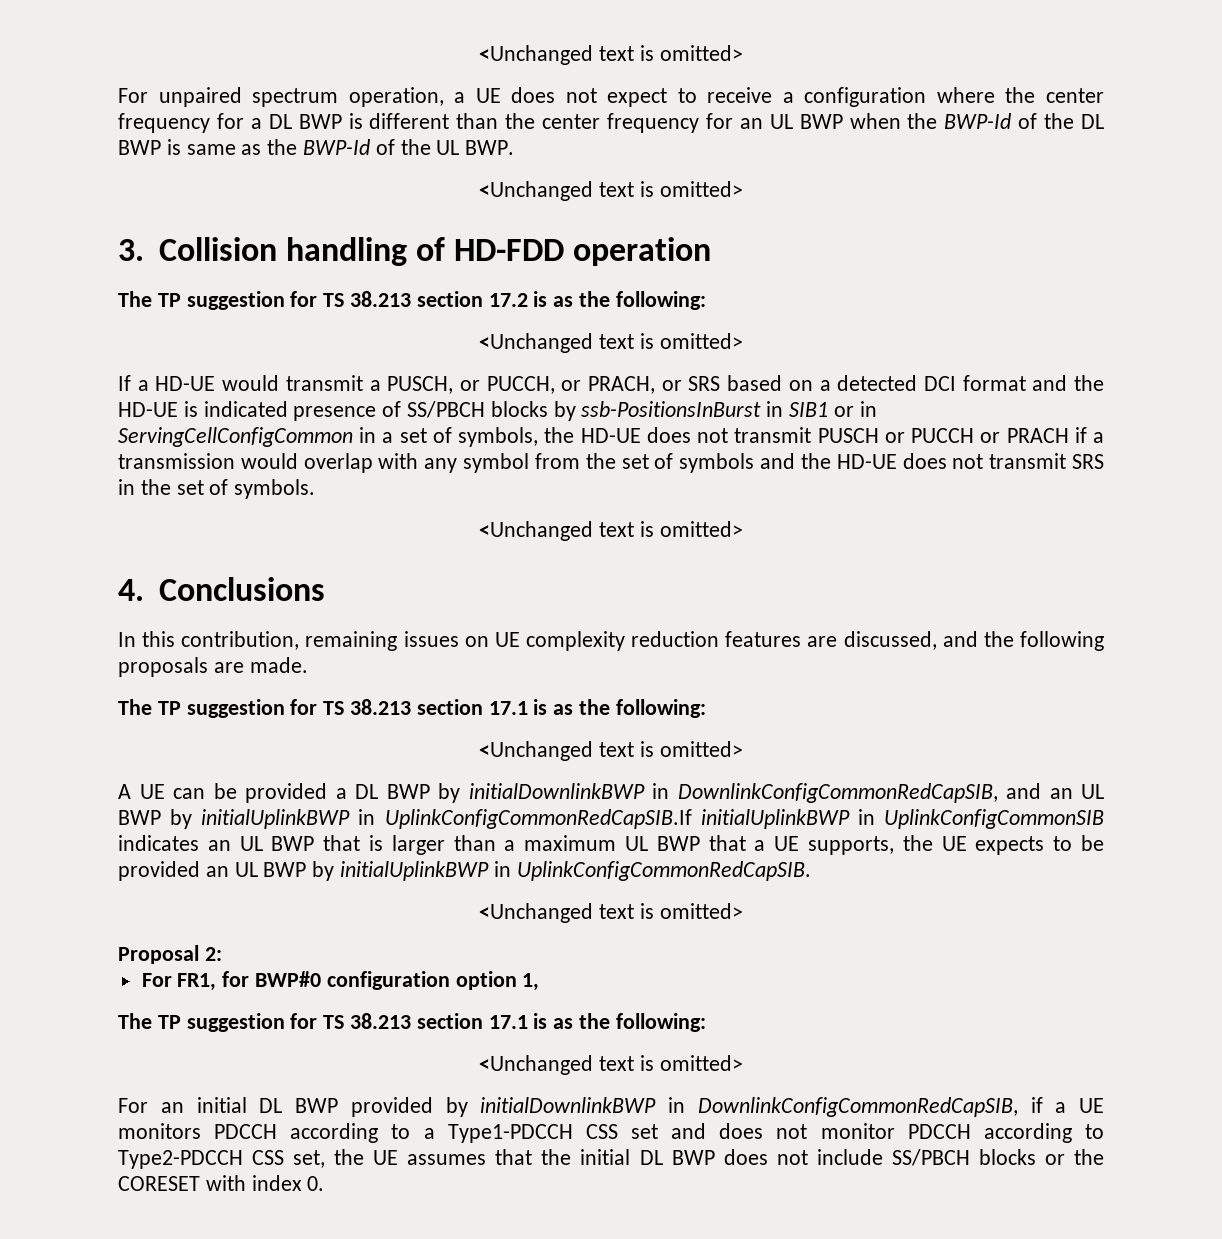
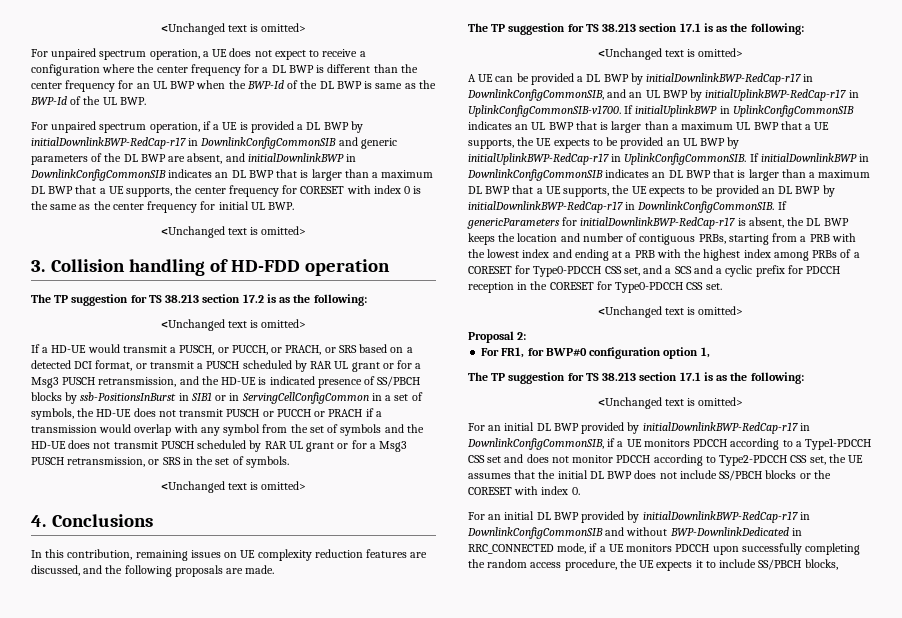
+ For unpaired spectrum operation, if a UE is provided a DL BWP by initialDownlinkBWP-RedCap-r17 in DownlinkConfigCommonSIB and generic parameters of the DL BWP are absent, and initialDownlinkBWP in DownlinkConfigCommonSIB indicates an DL BWP that is larger than a maximum DL BWP that a UE supports, the center frequency for CORESET with index 0 is the same as the center frequency for initial UL BWP.
- If a HD-UE would transmit a PUSCH, or PUCCH, or PRACH, or SRS based on a detected DCI format and the HD-UE is indicated presence of SS/PBCH blocks by ssb-PositionsInBurst in SIB1 or in ServingCellConfigCommon in a set of symbols, the HD-UE does not transmit PUSCH or PUCCH or PRACH if a transmission would overlap with any symbol from the set of symbols and the HD-UE does not transmit SRS in the set of symbols.
+ If a HD-UE would transmit a PUSCH, or PUCCH, or PRACH, or SRS based on a detected DCI format, or transmit a PUSCH scheduled by RAR UL grant or for a Msg3 PUSCH retransmission, and the HD-UE is indicated presence of SS/PBCH blocks by ssb-PositionsInBurst in SIB1 or in ServingCellConfigCommon in a set of symbols, the HD-UE does not transmit PUSCH or PUCCH or PRACH if a transmission would overlap with any symbol from the set of symbols and the HD-UE does not transmit PUSCH scheduled by RAR UL grant or for a Msg3 PUSCH retransmission, or SRS in the set of symbols.
- A UE can be provided a DL BWP by initialDownlinkBWP in DownlinkConfigCommonRedCapSIB, and an UL BWP by initialUplinkBWP in UplinkConfigCommonRedCapSIB.If initialUplinkBWP in UplinkConfigCommonSIB indicates an UL BWP that is larger than a maximum UL BWP that a UE supports, the UE expects to be provided an UL BWP by initialUplinkBWP in UplinkConfigCommonRedCapSIB.
+ A UE can be provided a DL BWP by initialDownlinkBWP-RedCap-r17 in DownlinkConfigCommonSIB, and an UL BWP by initialUplinkBWP-RedCap-r17 in UplinkConfigCommonSIB-v1700. If initialUplinkBWP in UplinkConfigCommonSIB indicates an UL BWP that is larger than a maximum UL BWP that a UE supports, the UE expects to be provided an UL BWP by initialUplinkBWP-RedCap-r17 in UplinkConfigCommonSIB. If initialDownlinkBWP in DownlinkConfigCommonSIB indicates an DL BWP that is larger than a maximum DL BWP that a UE supports, the UE expects to be provided an DL BWP by initialDownlinkBWP-RedCap-r17 in DownlinkConfigCommonSIB. If genericParameters for initialDownlinkBWP-RedCap-r17 is absent, the DL BWP keeps the location and number of contiguous PRBs, starting from a PRB with the lowest index and ending at a PRB with the highest index among PRBs of a CORESET for Type0-PDCCH CSS set, and a SCS and a cyclic prefix for PDCCH reception in the CORESET for Type0-PDCCH CSS set.
- For an initial DL BWP provided by initialDownlinkBWP in DownlinkConfigCommonRedCapSIB, if a UE monitors PDCCH according to a Type1-PDCCH CSS set and does not monitor PDCCH according to Type2-PDCCH CSS set, the UE assumes that the initial DL BWP does not include SS/PBCH blocks or the CORESET with index 0.
+ For an initial DL BWP provided by initialDownlinkBWP-RedCap-r17 in DownlinkConfigCommonSIB, if a UE monitors PDCCH according to a Type1-PDCCH CSS set and does not monitor PDCCH according to Type2-PDCCH CSS set, the UE assumes that the initial DL BWP does not include SS/PBCH blocks or the CORESET with index 0.
+ For an initial DL BWP provided by initialDownlinkBWP-RedCap-r17 in DownlinkConfigCommonSIB and without BWP-DownlinkDedicated in RRC_CONNECTED mode, if a UE monitors PDCCH upon successfully completing the random access procedure, the UE expects it to include SS/PBCH blocks,

